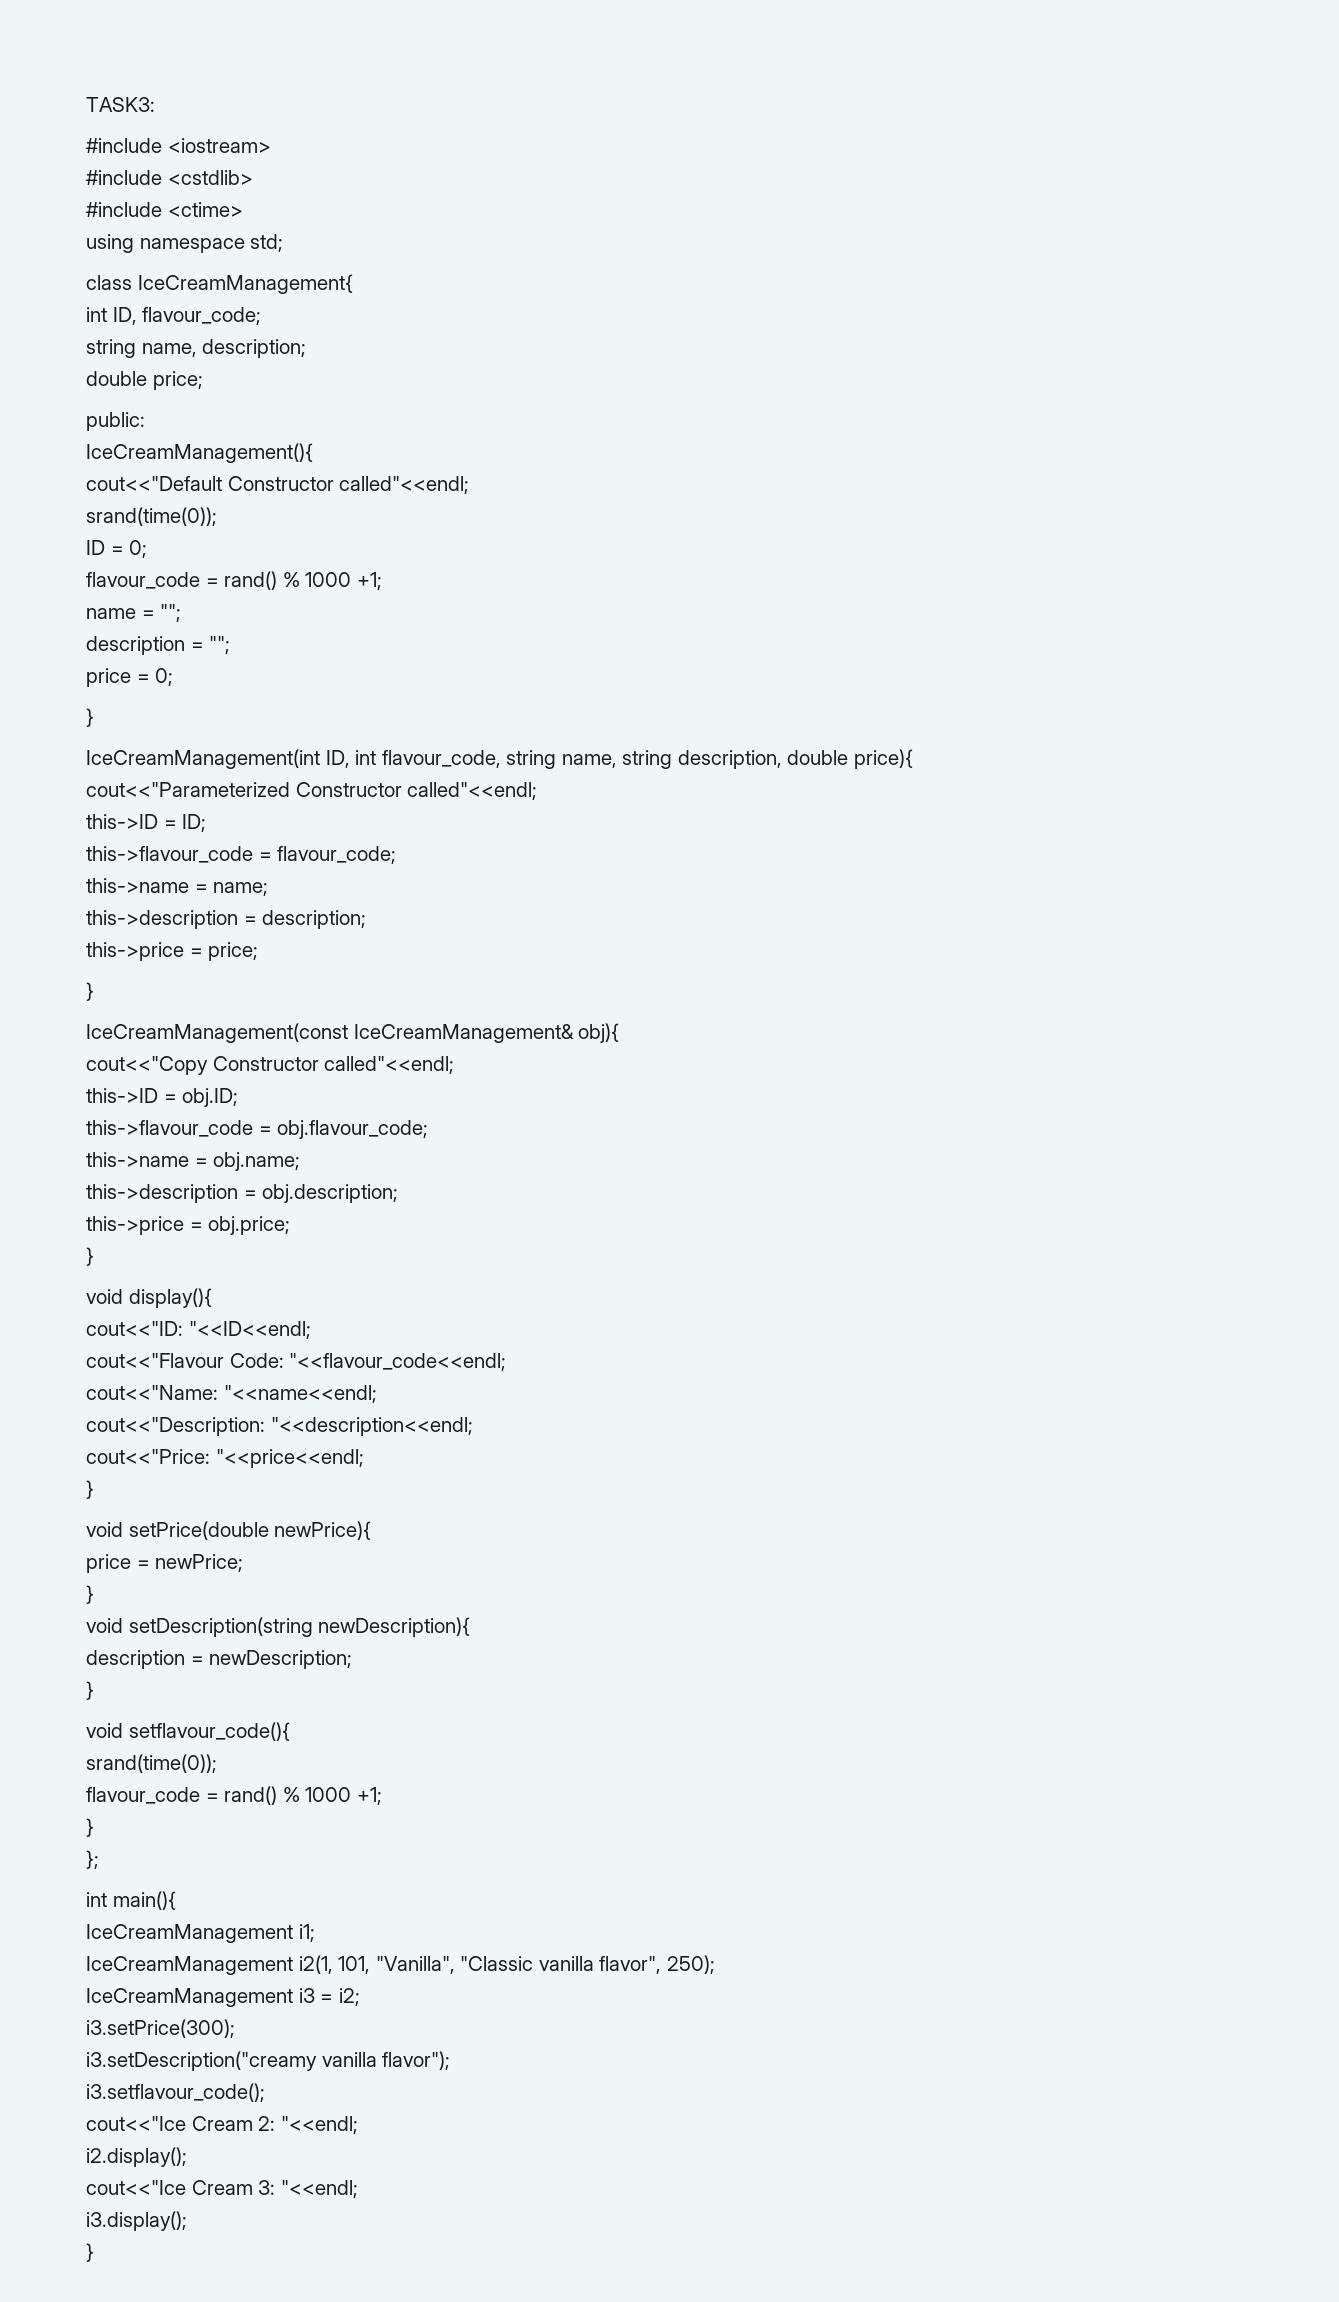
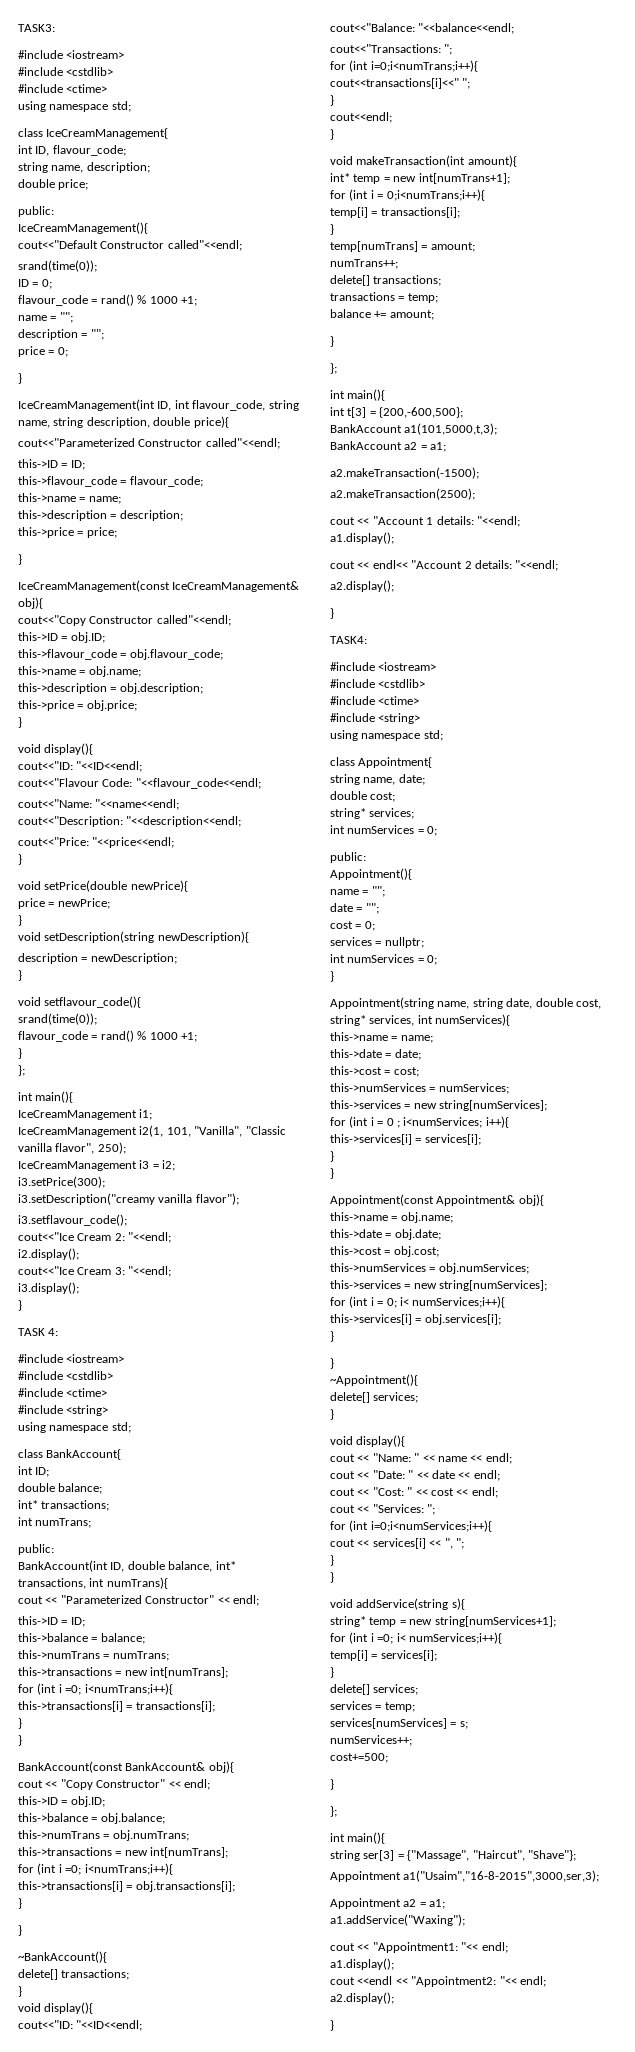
+ TASK 4:
+ #include <iostream>
+ #include <cstdlib>
+ #include <ctime>
+ #include <string>
+ using namespace std;
+ class BankAccount{
+ int ID;
+ double balance;
+ int* transactions;
+ int numTrans;
+ public:
+ BankAccount(int ID, double balance, int* transactions, int numTrans){
+ cout << "Parameterized Constructor" << endl;
+ this->ID = ID;
+ this->balance = balance;
+ this->numTrans = numTrans;
+ this->transactions = new int[numTrans];
+ for (int i =0; i<numTrans;i++){
+ this->transactions[i] = transactions[i];
+ }
+ }
+ BankAccount(const BankAccount& obj){
+ cout << "Copy Constructor" << endl;
+ this->ID = obj.ID;
+ this->balance = obj.balance;
+ this->numTrans = obj.numTrans;
+ this->transactions = new int[numTrans];
+ for (int i =0; i<numTrans;i++){
+ this->transactions[i] = obj.transactions[i];
+ }
+ }
+ ~BankAccount(){
+ delete[] transactions;
+ }
+ void display(){
+ cout<<"ID: "<<ID<<endl;
+ cout<<"Balance: "<<balance<<endl;
+ cout<<"Transactions: ";
+ for (int i=0;i<numTrans;i++){
+ cout<<transactions[i]<<" ";
+ }
+ cout<<endl;
+ }
+ void makeTransaction(int amount){
+ int* temp = new int[numTrans+1];
+ for (int i = 0;i<numTrans;i++){
+ temp[i] = transactions[i];
+ }
+ temp[numTrans] = amount;
+ numTrans++;
+ delete[] transactions;
+ transactions = temp;
+ balance += amount;
+ }
+ };
+ int main(){
+ int t[3] = {200,-600,500};
+ BankAccount a1(101,5000,t,3);
+ BankAccount a2 = a1;
+ a2.makeTransaction(-1500);
+ a2.makeTransaction(2500);
+ cout << "Account 1 details: "<<endl;
+ a1.display();
+ cout << endl<< "Account 2 details: "<<endl;
+ a2.display();
+ }
+ TASK4:
+ #include <iostream>
+ #include <cstdlib>
+ #include <ctime>
+ #include <string>
+ using namespace std;
+ class Appointment{
+ string name, date;
+ double cost;
+ string* services;
+ int numServices = 0;
+ public:
+ Appointment(){
+ name = "";
+ date = "";
+ cost = 0;
+ services = nullptr;
+ int numServices = 0;
+ }
+ Appointment(string name, string date, double cost, string* services, int numServices){
+ this->name = name;
+ this->date = date;
+ this->cost = cost;
+ this->numServices = numServices;
+ this->services = new string[numServices];
+ for (int i = 0 ; i<numServices; i++){
+ this->services[i] = services[i];
+ }
+ }
+ Appointment(const Appointment& obj){
+ this->name = obj.name;
+ this->date = obj.date;
+ this->cost = obj.cost;
+ this->numServices = obj.numServices;
+ this->services = new string[numServices];
+ for (int i = 0; i< numServices;i++){
+ this->services[i] = obj.services[i];
+ }
+ }
+ ~Appointment(){
+ delete[] services;
+ }
+ void display(){
+ cout << "Name: " << name << endl;
+ cout << "Date: " << date << endl;
+ cout << "Cost: " << cost << endl;
+ cout << "Services: ";
+ for (int i=0;i<numServices;i++){
+ cout << services[i] << ", ";
+ }
+ }
+ void addService(string s){
+ string* temp = new string[numServices+1];
+ for (int i =0; i< numServices;i++){
+ temp[i] = services[i];
+ }
+ delete[] services;
+ services = temp;
+ services[numServices] = s;
+ numServices++;
+ cost+=500;
+ }
+ };
+ int main(){
+ string ser[3] = {"Massage", "Haircut", "Shave"};
+ Appointment a1("Usaim","16-8-2015",3000,ser,3);
+ Appointment a2 = a1;
+ a1.addService("Waxing");
+ cout << "Appointment1: "<< endl;
+ a1.display();
+ cout <<endl << "Appointment2: "<< endl;
+ a2.display();
+ }

